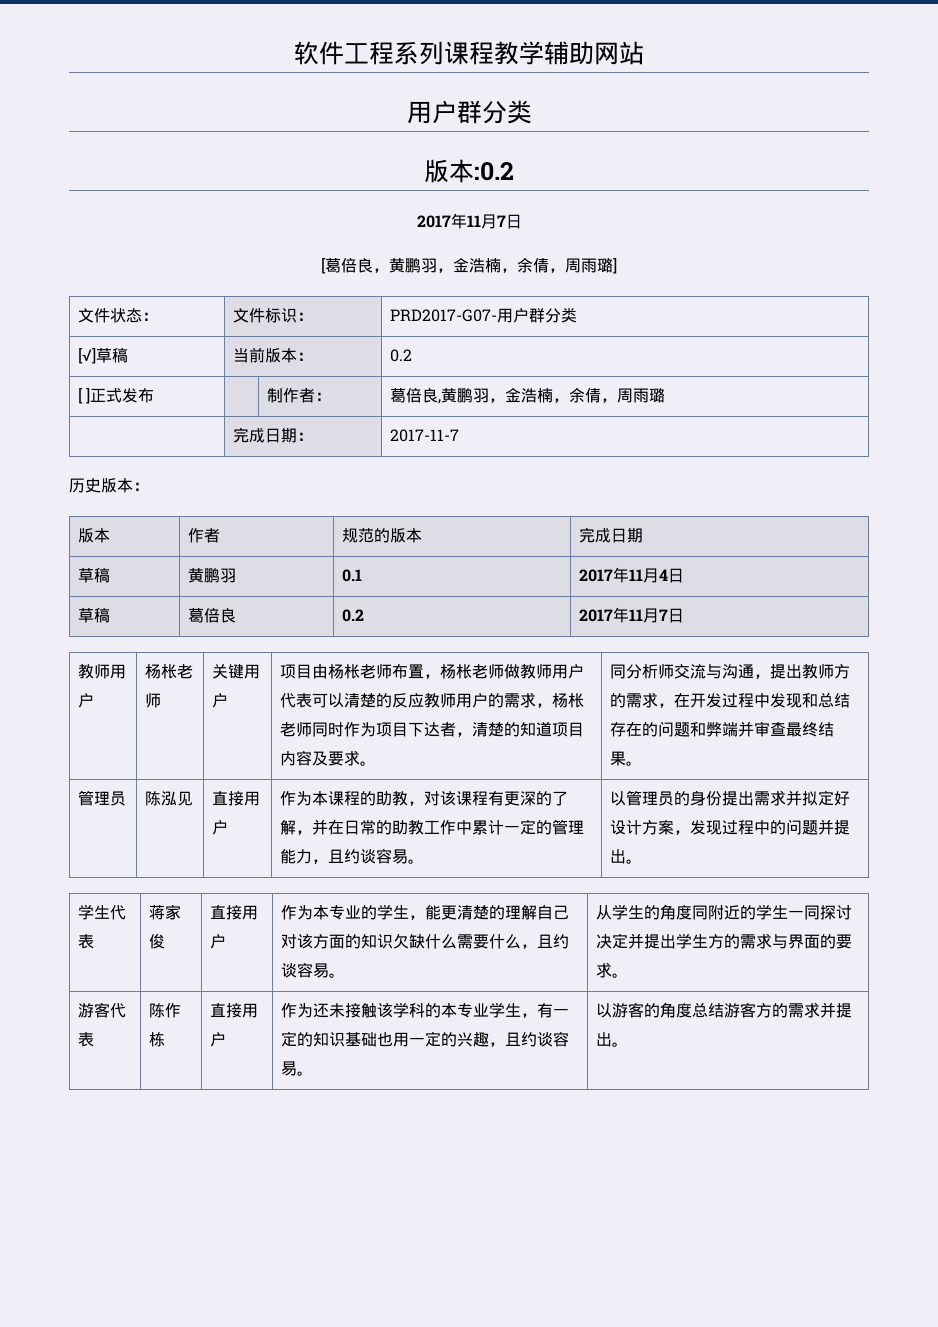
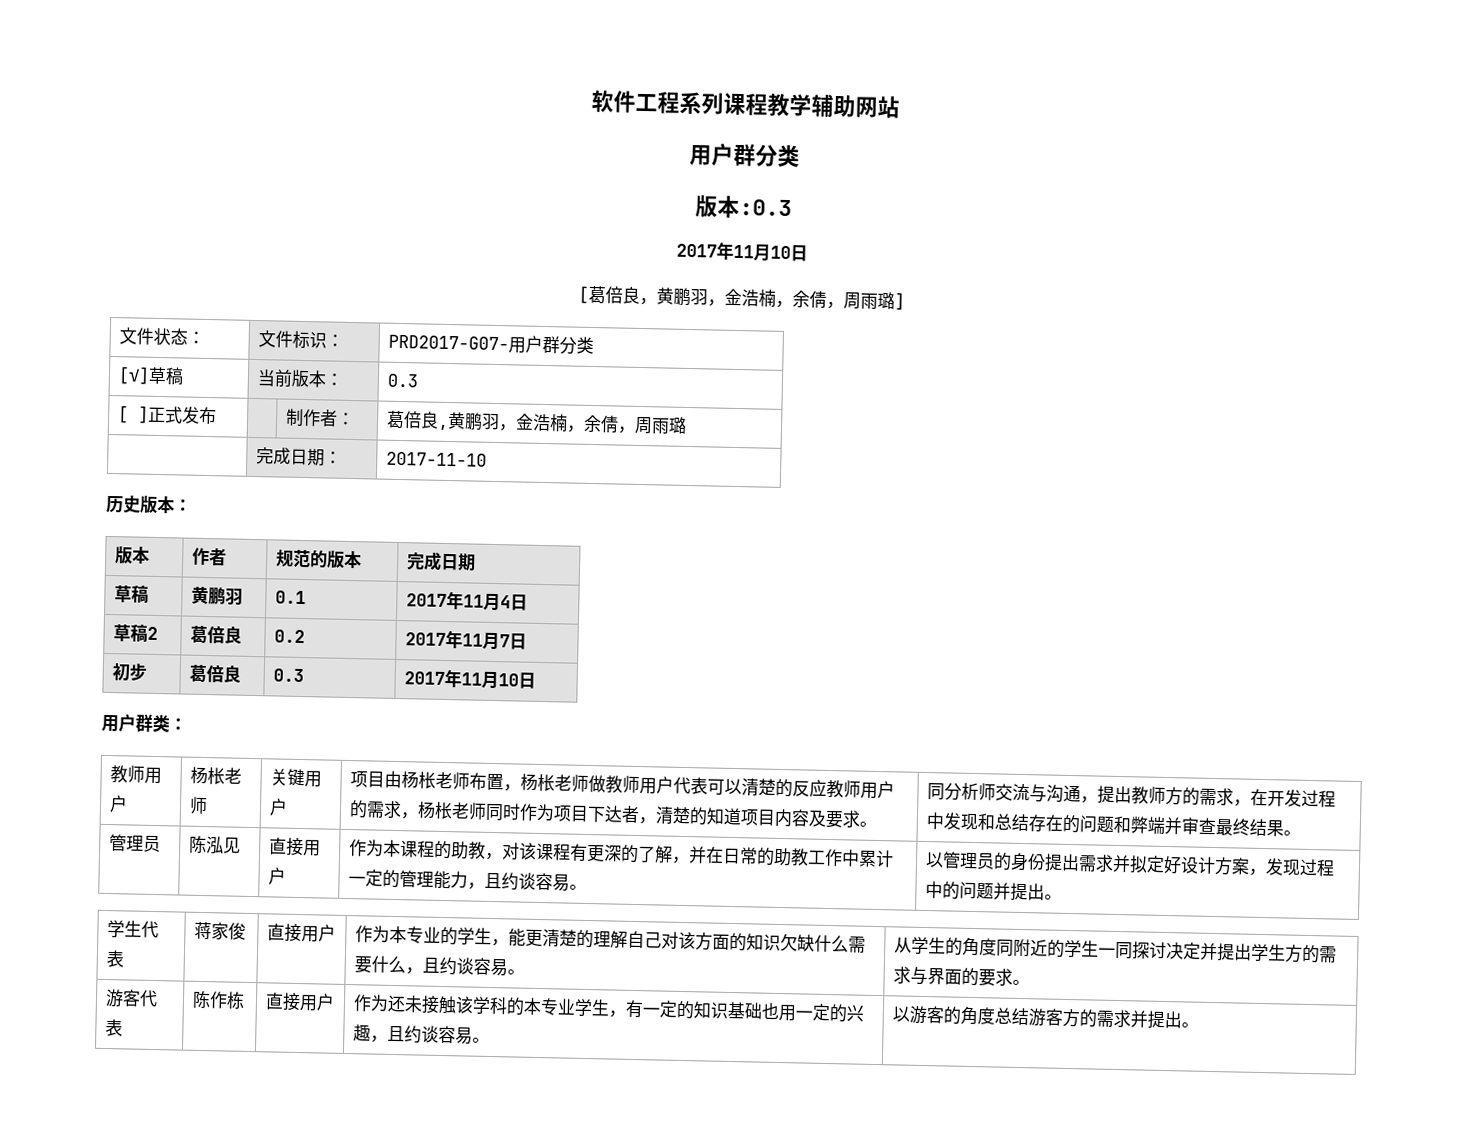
- 版本:0.2
- 2017年11月7日
+ 版本:0.3
+ 2017年11月10日
- [√]草稿 | 当前版本： | 0.2
+ [√]草稿 | 当前版本： | 0.3
- | 完成日期： | 2017-11-7
+ | 完成日期： | 2017-11-10
- 草稿 | 葛倍良 | 0.2 | 2017年11月7日
+ 草稿2 | 葛倍良 | 0.2 | 2017年11月7日
+ 初步 | 葛倍良 | 0.3 | 2017年11月10日
+ 用户群类：

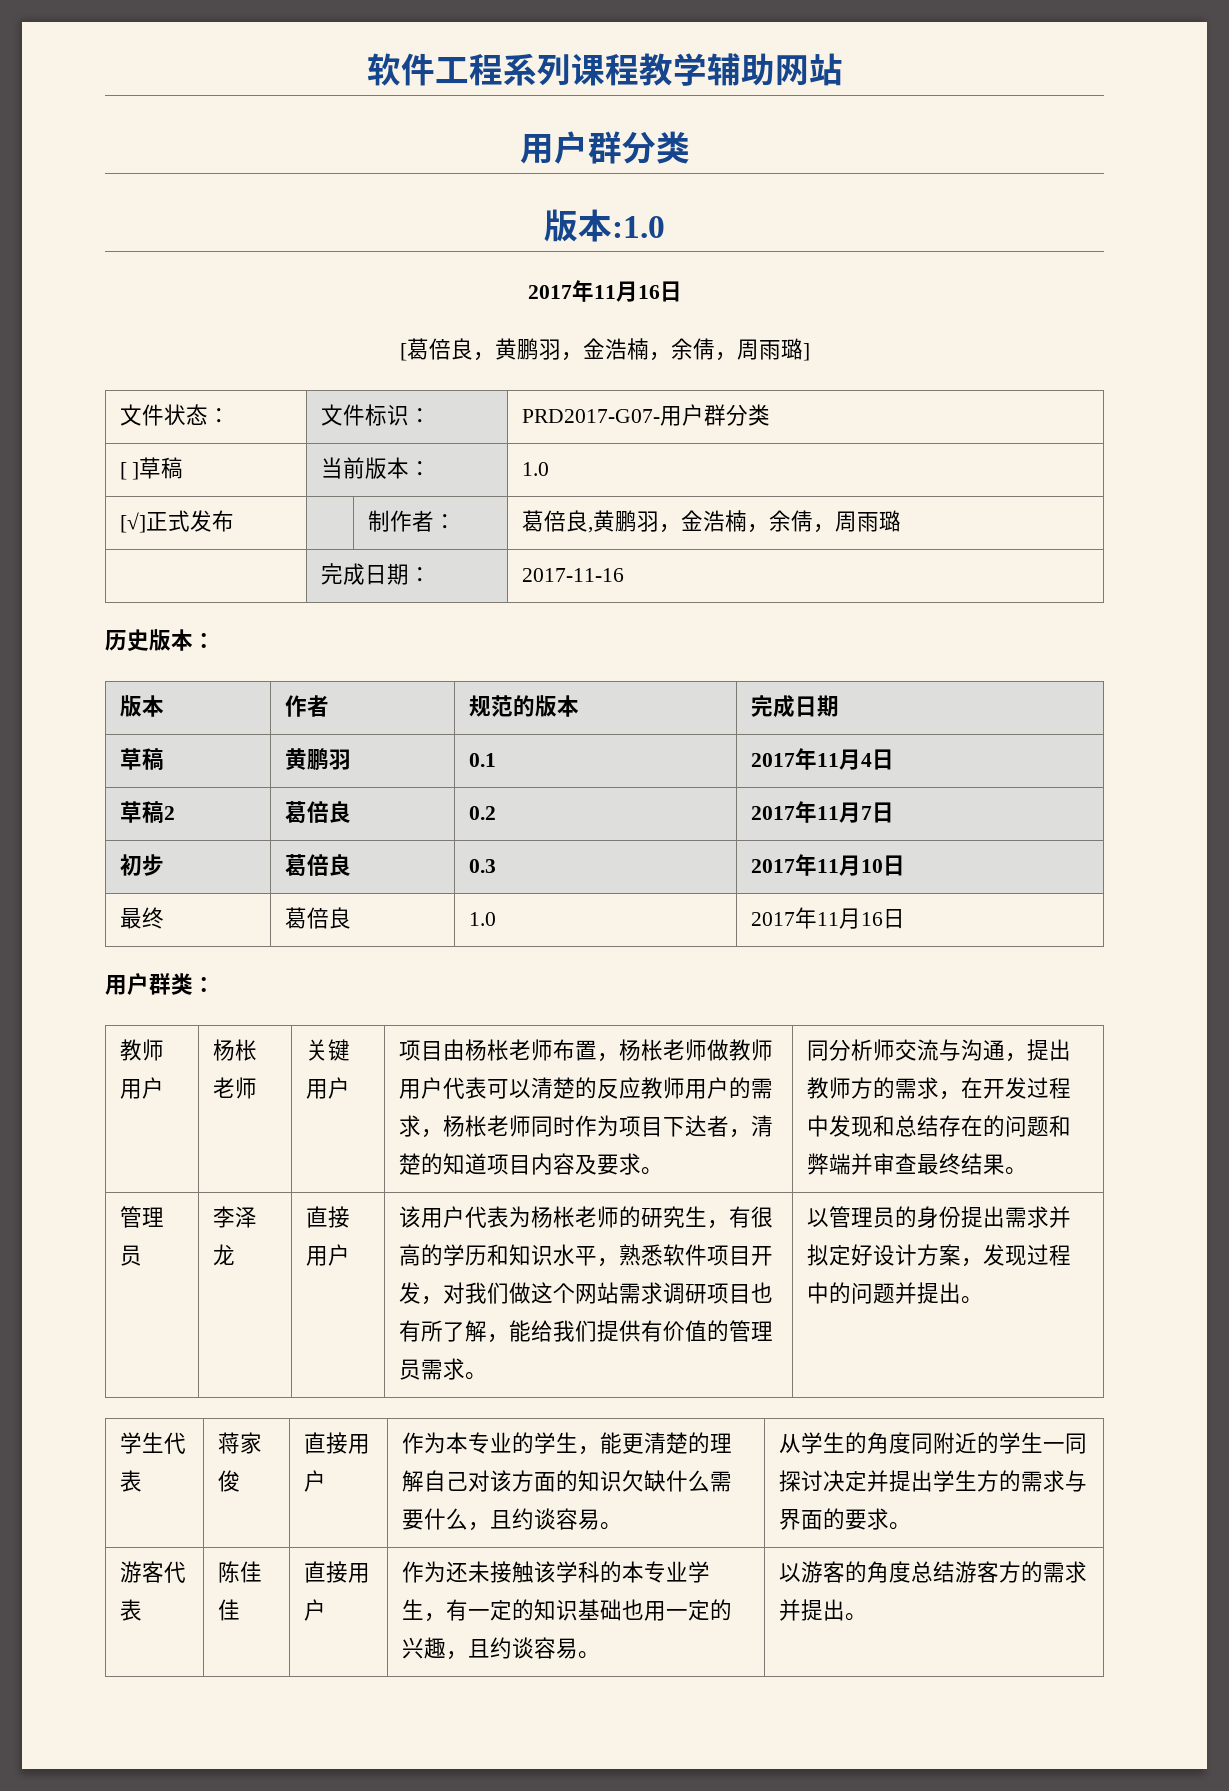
- 版本:0.3
- 2017年11月10日
+ 版本:1.0
+ 2017年11月16日
- [√]草稿 | 当前版本： | 0.3
- [ ]正式发布 | | 制作者： | 葛倍良,黄鹏羽，金浩楠，余倩，周雨璐
+ [ ]草稿 | 当前版本： | 1.0
+ [√]正式发布 | | 制作者： | 葛倍良,黄鹏羽，金浩楠，余倩，周雨璐
- | 完成日期： | 2017-11-10
+ | 完成日期： | 2017-11-16
+ 最终 | 葛倍良 | 1.0 | 2017年11月16日
- 陈泓见 | 直接用户 | 作为本课程的助教，对该课程有更深的了解，并在日常的助教工作中累计一定的管理能力，且约谈容易。
+ 李泽龙 | 直接用户 | 该用户代表为杨枨老师的研究生，有很高的学历和知识水平，熟悉软件项目开发，对我们做这个网站需求调研项目也有所了解，能给我们提供有价值的管理员需求。
- 游客代表 | 陈作栋 | 直接用户 | 作为还未接触该学科的本专业学生，有一定的知识基础也用一定的兴趣，且约谈容易。 | 以游客的角度总结游客方的需求并提出。
+ 游客代表 | 陈佳佳 | 直接用户 | 作为还未接触该学科的本专业学生，有一定的知识基础也用一定的兴趣，且约谈容易。 | 以游客的角度总结游客方的需求并提出。

